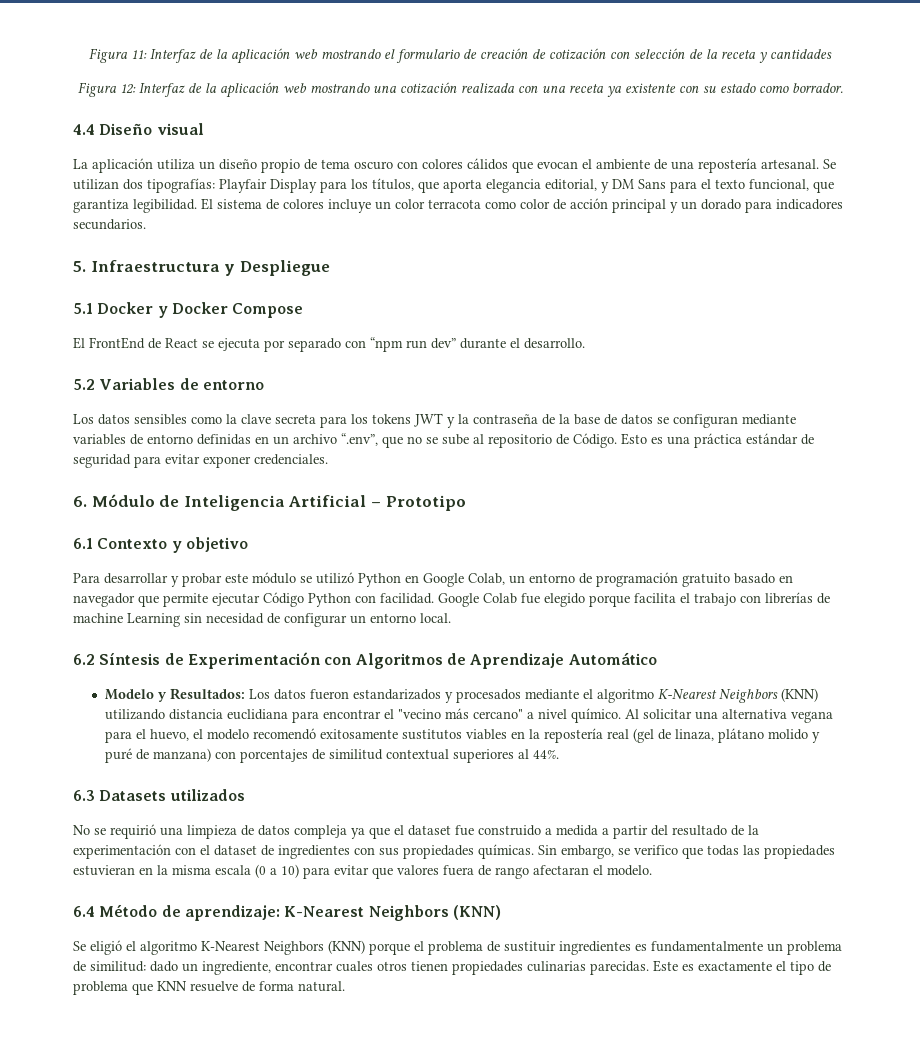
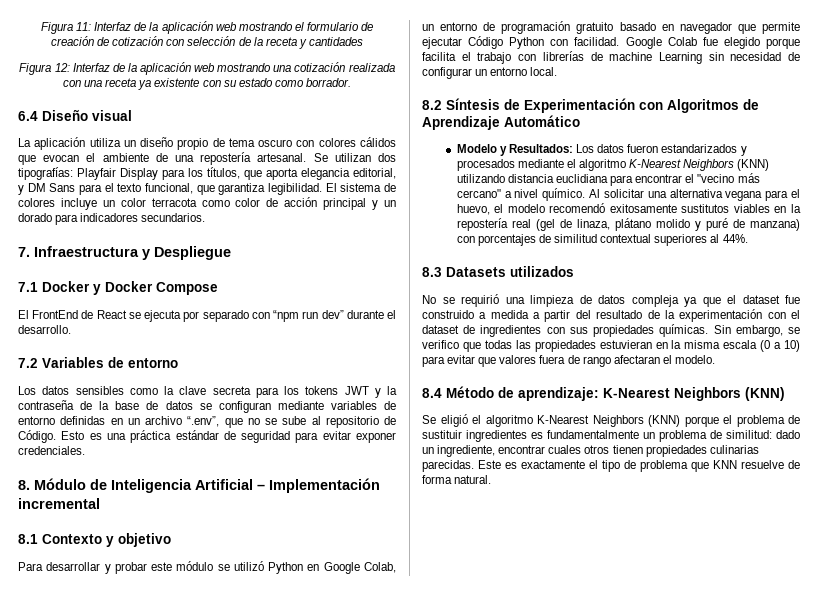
- 4.4 Diseño visual
+ 6.4 Diseño visual
- 5. Infraestructura y Despliegue
+ 7. Infraestructura y Despliegue
- 5.1 Docker y Docker Compose
+ 7.1 Docker y Docker Compose
- 5.2 Variables de entorno
+ 7.2 Variables de entorno
- 6. Módulo de Inteligencia Artificial – Prototipo
- 6.1 Contexto y objetivo
+ 8. Módulo de Inteligencia Artificial – Implementación incremental
+ 8.1 Contexto y objetivo
- 6.2 Síntesis de Experimentación con Algoritmos de Aprendizaje Automático
+ 8.2 Síntesis de Experimentación con Algoritmos de Aprendizaje Automático
- 6.3 Datasets utilizados
+ 8.3 Datasets utilizados
- 6.4 Método de aprendizaje: K-Nearest Neighbors (KNN)
+ 8.4 Método de aprendizaje: K-Nearest Neighbors (KNN)

